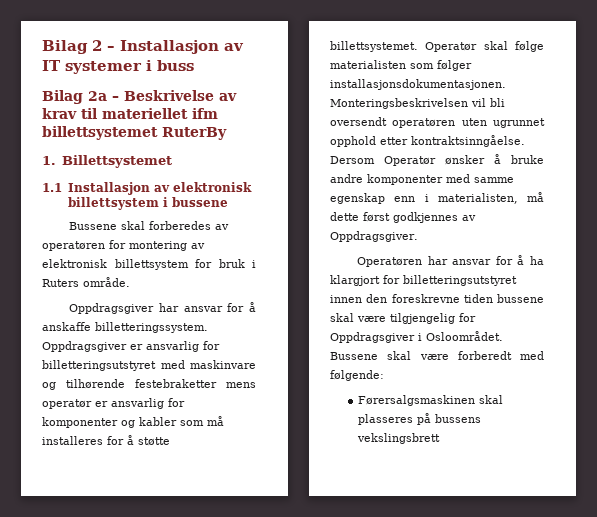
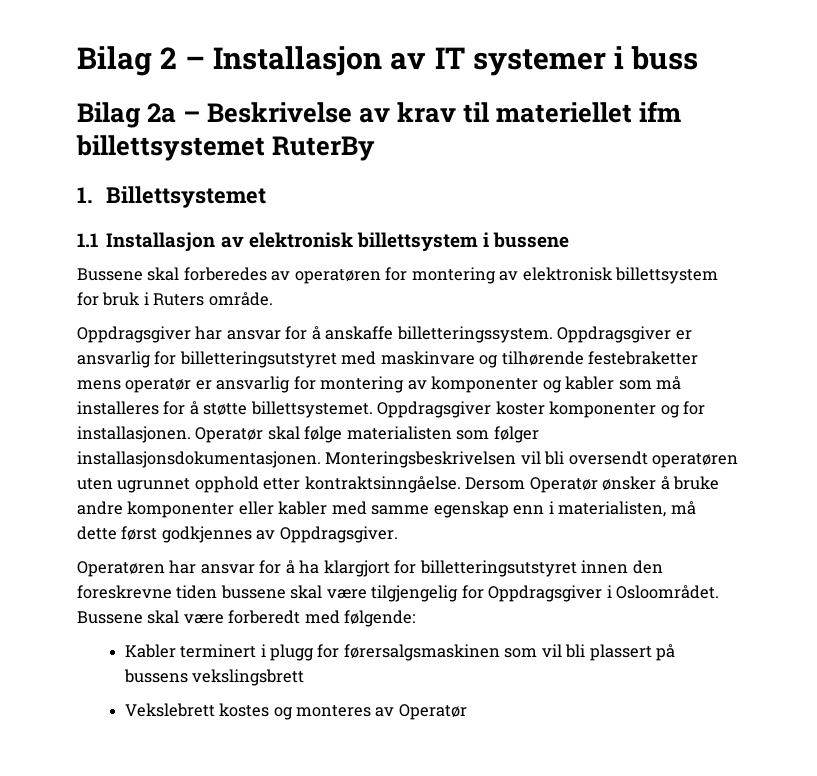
- Oppdragsgiver er ansvarlig for billetteringsutstyret med maskinvare og tilhørende festebraketter mens operatør er ansvarlig for komponenter og kabler som må installeres for å støtte billettsystemet.
+ Oppdragsgiver er ansvarlig for billetteringsutstyret med maskinvare og tilhørende festebraketter mens operatør er ansvarlig for montering av komponenter og kabler som må installeres for å støtte billettsystemet.
+ Oppdragsgiver koster komponenter og for installasjonen.
- Dersom Operatør ønsker å bruke andre komponenter med samme egenskap enn i materialisten, må dette først godkjennes av Oppdragsgiver.
+ Dersom Operatør ønsker å bruke andre komponenter eller kabler med samme egenskap enn i materialisten, må dette først godkjennes av Oppdragsgiver.
- Førersalgsmaskinen skal plasseres på bussens vekslingsbrett
+ Kabler terminert i plugg for førersalgsmaskinen som vil bli plassert på bussens vekslingsbrett
+ Vekslebrett kostes og monteres av Operatør

